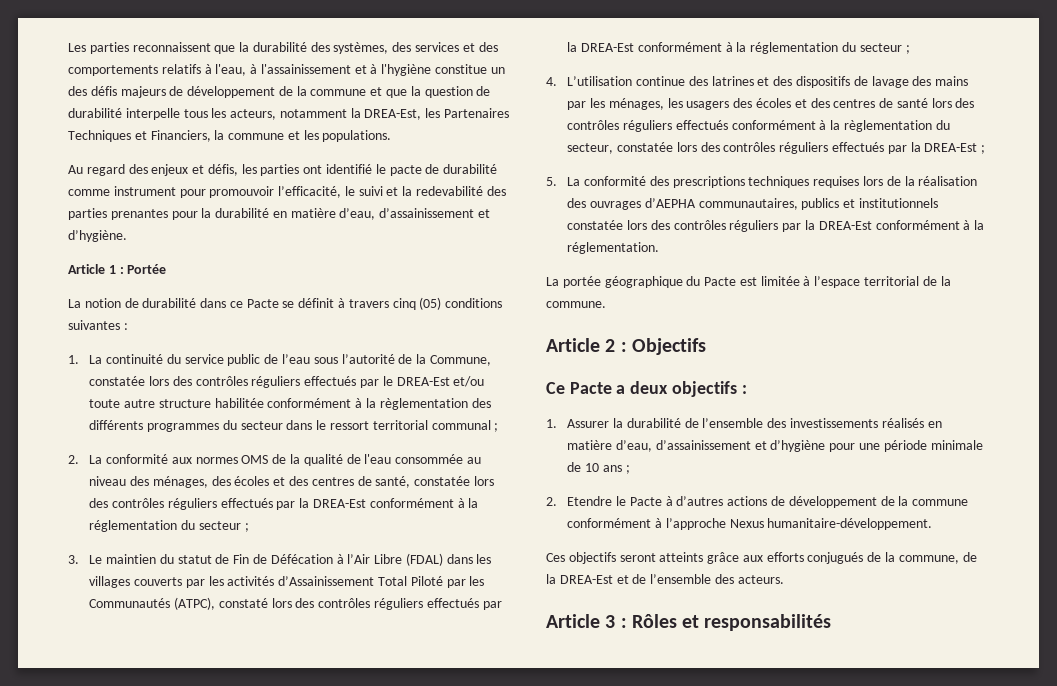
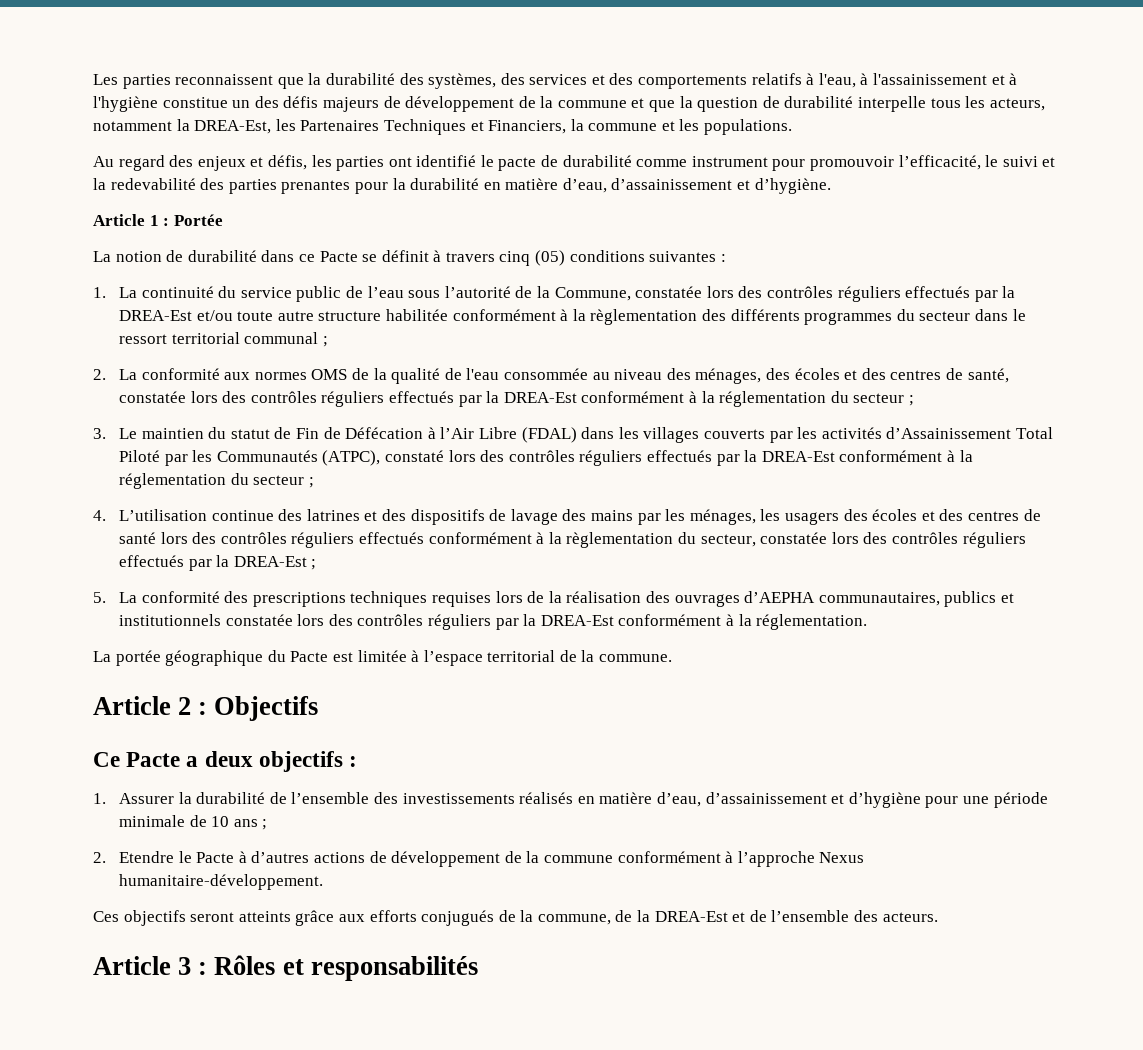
- 1. La continuité du service public de l’eau sous l’autorité de la Commune, constatée lors des contrôles réguliers effectués par le DREA-Est et/ou toute autre structure habilitée conformément à la règlementation des différents programmes du secteur dans le ressort territorial communal ;
+ 1. La continuité du service public de l’eau sous l’autorité de la Commune, constatée lors des contrôles réguliers effectués par la DREA-Est et/ou toute autre structure habilitée conformément à la règlementation des différents programmes du secteur dans le ressort territorial communal ;

